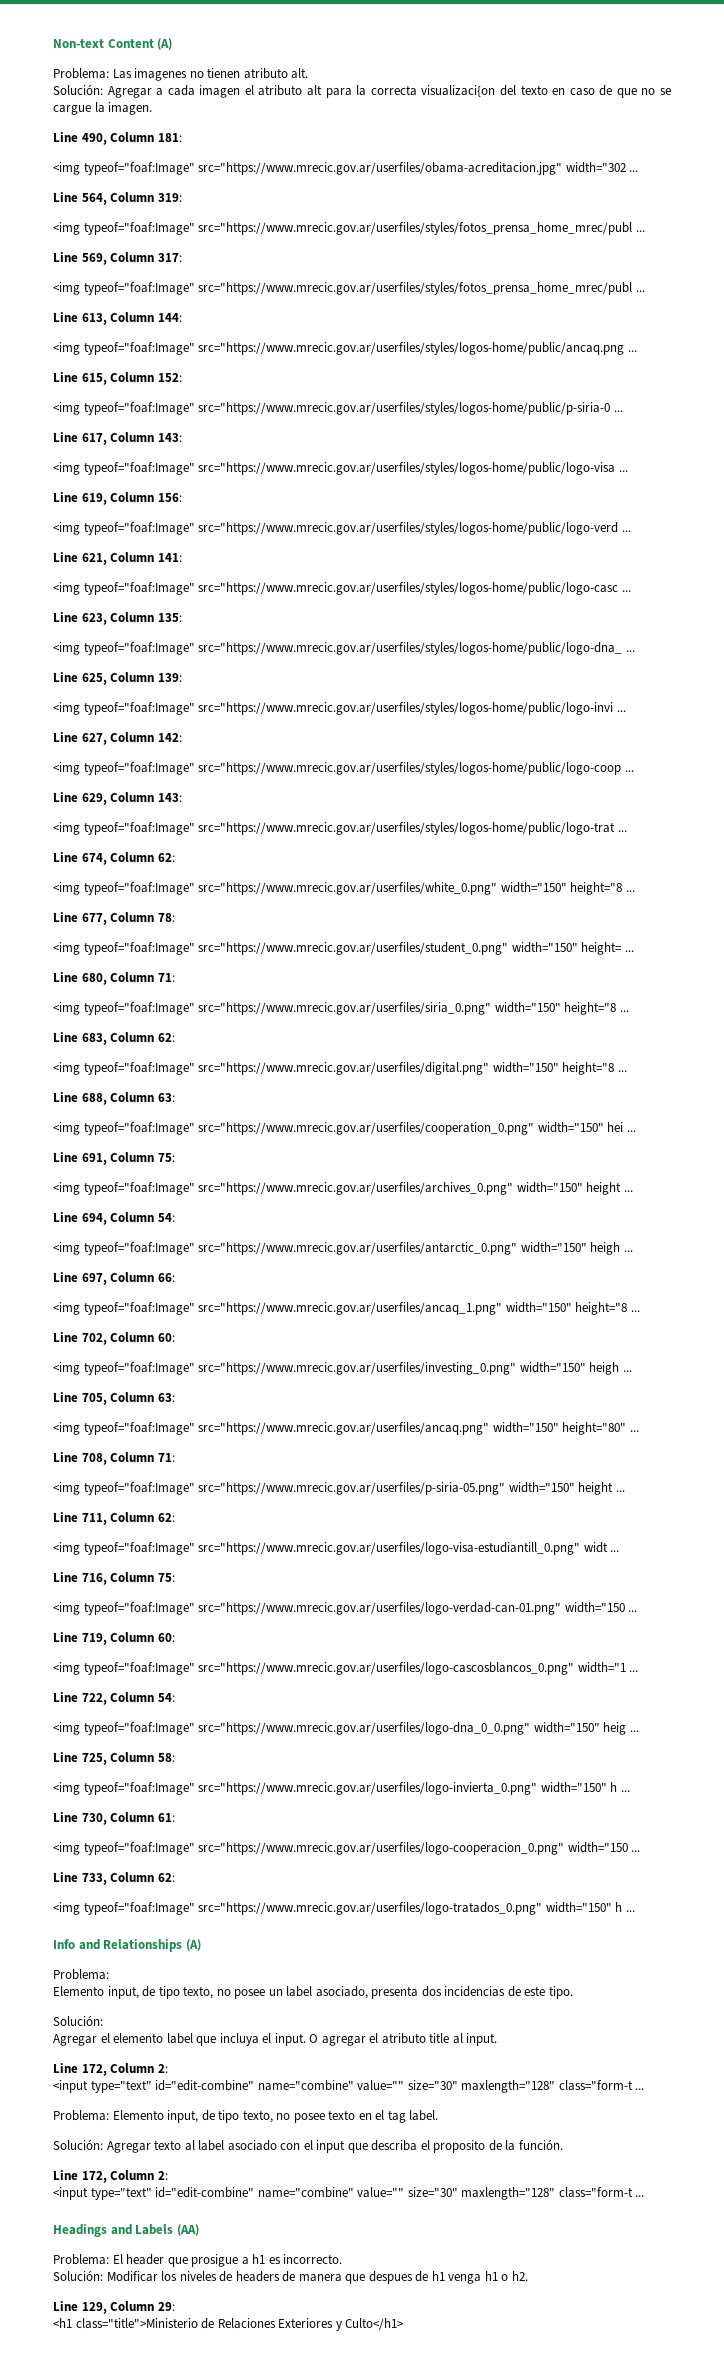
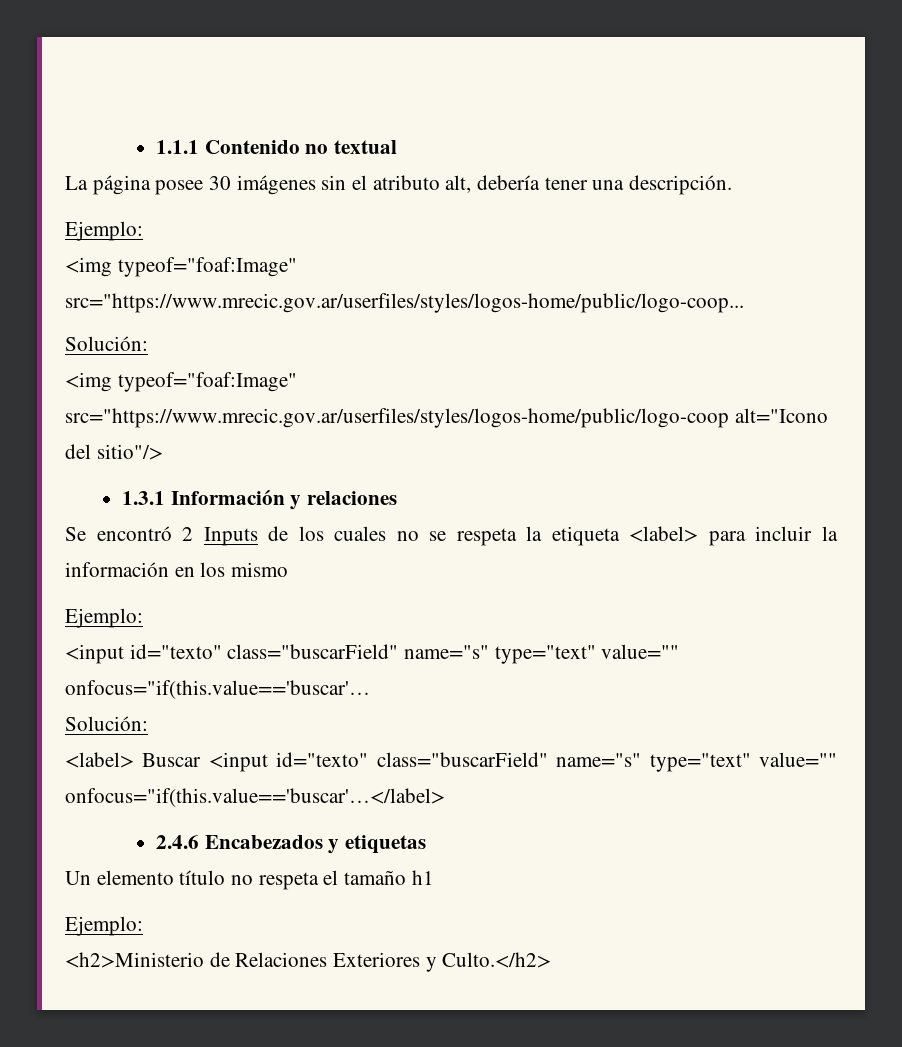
- Non-text Content (A)
- Problema: Las imagenes no tienen atributo alt.
- Solución: Agregar a cada imagen el atributo alt para la correcta visualizaci{on del texto en caso de que no se cargue la imagen.
- Line 490, Column 181:
- <img typeof="foaf:Image" src="https://www.mrecic.gov.ar/userfiles/obama-acreditacion.jpg" width="302 ...
- Line 564, Column 319:
- <img typeof="foaf:Image" src="https://www.mrecic.gov.ar/userfiles/styles/fotos_prensa_home_mrec/publ ...
- Line 569, Column 317:
- <img typeof="foaf:Image" src="https://www.mrecic.gov.ar/userfiles/styles/fotos_prensa_home_mrec/publ ...
- Line 613, Column 144:
- <img typeof="foaf:Image" src="https://www.mrecic.gov.ar/userfiles/styles/logos-home/public/ancaq.png ...
- Line 615, Column 152:
- <img typeof="foaf:Image" src="https://www.mrecic.gov.ar/userfiles/styles/logos-home/public/p-siria-0 ...
- Line 617, Column 143:
- <img typeof="foaf:Image" src="https://www.mrecic.gov.ar/userfiles/styles/logos-home/public/logo-visa ...
- Line 619, Column 156:
- <img typeof="foaf:Image" src="https://www.mrecic.gov.ar/userfiles/styles/logos-home/public/logo-verd ...
- Line 621, Column 141:
- <img typeof="foaf:Image" src="https://www.mrecic.gov.ar/userfiles/styles/logos-home/public/logo-casc ...
- Line 623, Column 135:
- <img typeof="foaf:Image" src="https://www.mrecic.gov.ar/userfiles/styles/logos-home/public/logo-dna_ ...
- Line 625, Column 139:
- <img typeof="foaf:Image" src="https://www.mrecic.gov.ar/userfiles/styles/logos-home/public/logo-invi ...
- Line 627, Column 142:
- <img typeof="foaf:Image" src="https://www.mrecic.gov.ar/userfiles/styles/logos-home/public/logo-coop ...
- Line 629, Column 143:
- <img typeof="foaf:Image" src="https://www.mrecic.gov.ar/userfiles/styles/logos-home/public/logo-trat ...
- Line 674, Column 62:
- <img typeof="foaf:Image" src="https://www.mrecic.gov.ar/userfiles/white_0.png" width="150" height="8 ...
- Line 677, Column 78:
- <img typeof="foaf:Image" src="https://www.mrecic.gov.ar/userfiles/student_0.png" width="150" height= ...
- Line 680, Column 71:
- <img typeof="foaf:Image" src="https://www.mrecic.gov.ar/userfiles/siria_0.png" width="150" height="8 ...
- Line 683, Column 62:
- <img typeof="foaf:Image" src="https://www.mrecic.gov.ar/userfiles/digital.png" width="150" height="8 ...
- Line 688, Column 63:
- <img typeof="foaf:Image" src="https://www.mrecic.gov.ar/userfiles/cooperation_0.png" width="150" hei ...
- Line 691, Column 75:
- <img typeof="foaf:Image" src="https://www.mrecic.gov.ar/userfiles/archives_0.png" width="150" height ...
- Line 694, Column 54:
- <img typeof="foaf:Image" src="https://www.mrecic.gov.ar/userfiles/antarctic_0.png" width="150" heigh ...
- Line 697, Column 66:
- <img typeof="foaf:Image" src="https://www.mrecic.gov.ar/userfiles/ancaq_1.png" width="150" height="8 ...
- Line 702, Column 60:
- <img typeof="foaf:Image" src="https://www.mrecic.gov.ar/userfiles/investing_0.png" width="150" heigh ...
- Line 705, Column 63:
- <img typeof="foaf:Image" src="https://www.mrecic.gov.ar/userfiles/ancaq.png" width="150" height="80" ...
- Line 708, Column 71:
- <img typeof="foaf:Image" src="https://www.mrecic.gov.ar/userfiles/p-siria-05.png" width="150" height ...
- Line 711, Column 62:
- <img typeof="foaf:Image" src="https://www.mrecic.gov.ar/userfiles/logo-visa-estudiantill_0.png" widt ...
- Line 716, Column 75:
- <img typeof="foaf:Image" src="https://www.mrecic.gov.ar/userfiles/logo-verdad-can-01.png" width="150 ...
- Line 719, Column 60:
- <img typeof="foaf:Image" src="https://www.mrecic.gov.ar/userfiles/logo-cascosblancos_0.png" width="1 ...
- Line 722, Column 54:
- <img typeof="foaf:Image" src="https://www.mrecic.gov.ar/userfiles/logo-dna_0_0.png" width="150" heig ...
- Line 725, Column 58:
- <img typeof="foaf:Image" src="https://www.mrecic.gov.ar/userfiles/logo-invierta_0.png" width="150" h ...
- Line 730, Column 61:
- <img typeof="foaf:Image" src="https://www.mrecic.gov.ar/userfiles/logo-cooperacion_0.png" width="150 ...
- Line 733, Column 62:
- <img typeof="foaf:Image" src="https://www.mrecic.gov.ar/userfiles/logo-tratados_0.png" width="150" h ...
- Info and Relationships (A)
- Problema:
- Elemento input, de tipo texto, no posee un label asociado, presenta dos incidencias de este tipo.
+ 1.1.1 Contenido no textual
+ La página posee 30 imágenes sin el atributo alt, debería tener una descripción.
+ Ejemplo:
+ <img typeof="foaf:Image" src="https://www.mrecic.gov.ar/userfiles/styles/logos-home/public/logo-coop...
  Solución:
- Agregar el elemento label que incluya el input. O agregar el atributo title al input.
- Line 172, Column 2:
- <input type="text" id="edit-combine" name="combine" value="" size="30" maxlength="128" class="form-t ...
- Problema: Elemento input, de tipo texto, no posee texto en el tag label.
- Solución: Agregar texto al label asociado con el input que describa el proposito de la función.
- Line 172, Column 2:
- <input type="text" id="edit-combine" name="combine" value="" size="30" maxlength="128" class="form-t ...
- Headings and Labels (AA)
- Problema: El header que prosigue a h1 es incorrecto.
- Solución: Modificar los niveles de headers de manera que despues de h1 venga h1 o h2.
- Line 129, Column 29:
- <h1 class="title">Ministerio de Relaciones Exteriores y Culto</h1>
+ <img typeof="foaf:Image" src="https://www.mrecic.gov.ar/userfiles/styles/logos-home/public/logo-coop alt="Icono del sitio"/>
+ 1.3.1 Información y relaciones
+ Se encontró 2 Inputs de los cuales no se respeta la etiqueta <label> para incluir la información en los mismo
+ Ejemplo:
+ <input id="texto" class="buscarField" name="s" type="text" value="" onfocus="if(this.value=='buscar'…
+ Solución:
+ <label> Buscar <input id="texto" class="buscarField" name="s" type="text" value="" onfocus="if(this.value=='buscar'…</label>
+ 2.4.6 Encabezados y etiquetas
+ Un elemento título no respeta el tamaño h1
+ Ejemplo:
+ <h2>Ministerio de Relaciones Exteriores y Culto.</h2>

